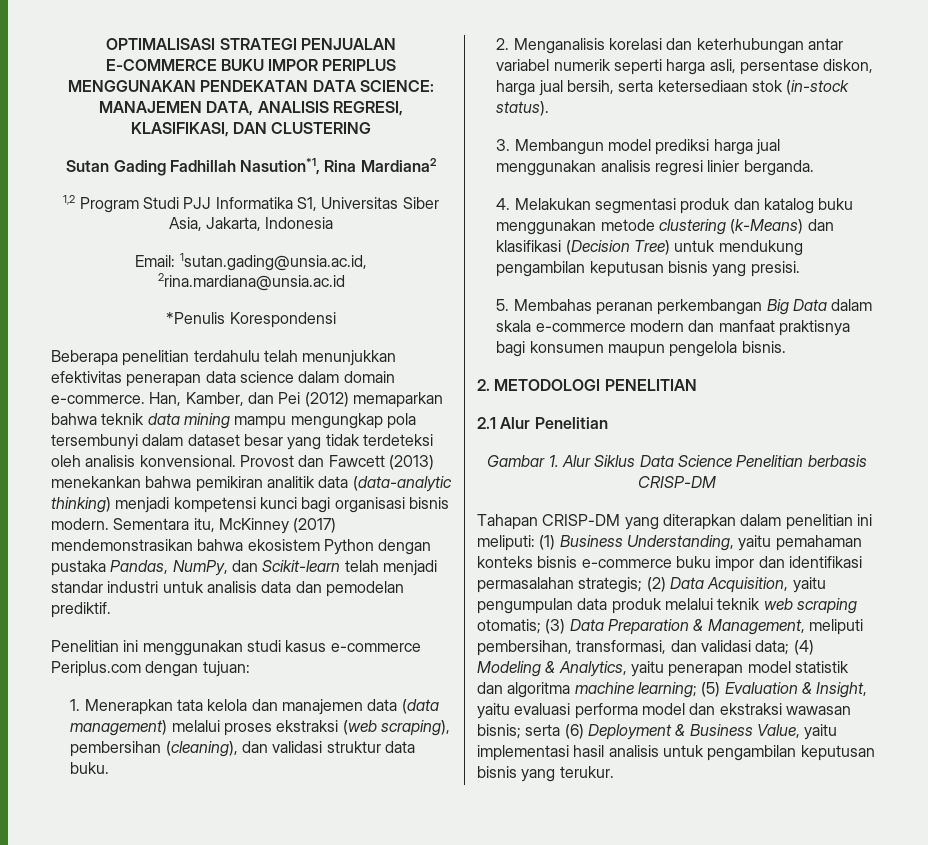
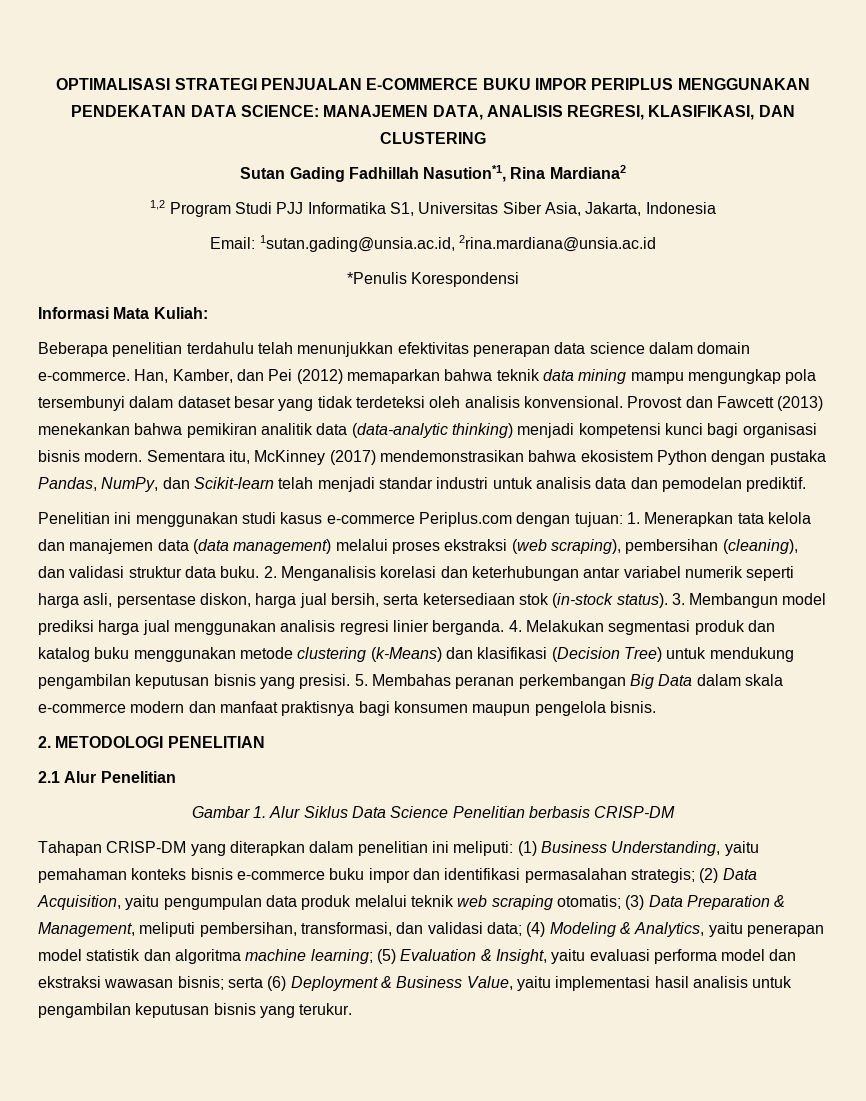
+ Informasi Mata Kuliah:
- Penelitian ini menggunakan studi kasus e-commerce Periplus.com dengan tujuan:
- 1. Menerapkan tata kelola dan manajemen data (data management) melalui proses ekstraksi (web scraping), pembersihan (cleaning), dan validasi struktur data buku.
- 2. Menganalisis korelasi dan keterhubungan antar variabel numerik seperti harga asli, persentase diskon, harga jual bersih, serta ketersediaan stok (in-stock status).
- 3. Membangun model prediksi harga jual menggunakan analisis regresi linier berganda.
- 4. Melakukan segmentasi produk dan katalog buku menggunakan metode clustering (k-Means) dan klasifikasi (Decision Tree) untuk mendukung pengambilan keputusan bisnis yang presisi.
- 5. Membahas peranan perkembangan Big Data dalam skala e-commerce modern dan manfaat praktisnya bagi konsumen maupun pengelola bisnis.
+ Penelitian ini menggunakan studi kasus e-commerce Periplus.com dengan tujuan: 1. Menerapkan tata kelola dan manajemen data (data management) melalui proses ekstraksi (web scraping), pembersihan (cleaning), dan validasi struktur data buku. 2. Menganalisis korelasi dan keterhubungan antar variabel numerik seperti harga asli, persentase diskon, harga jual bersih, serta ketersediaan stok (in-stock status). 3. Membangun model prediksi harga jual menggunakan analisis regresi linier berganda. 4. Melakukan segmentasi produk dan katalog buku menggunakan metode clustering (k-Means) dan klasifikasi (Decision Tree) untuk mendukung pengambilan keputusan bisnis yang presisi. 5. Membahas peranan perkembangan Big Data dalam skala e-commerce modern dan manfaat praktisnya bagi konsumen maupun pengelola bisnis.

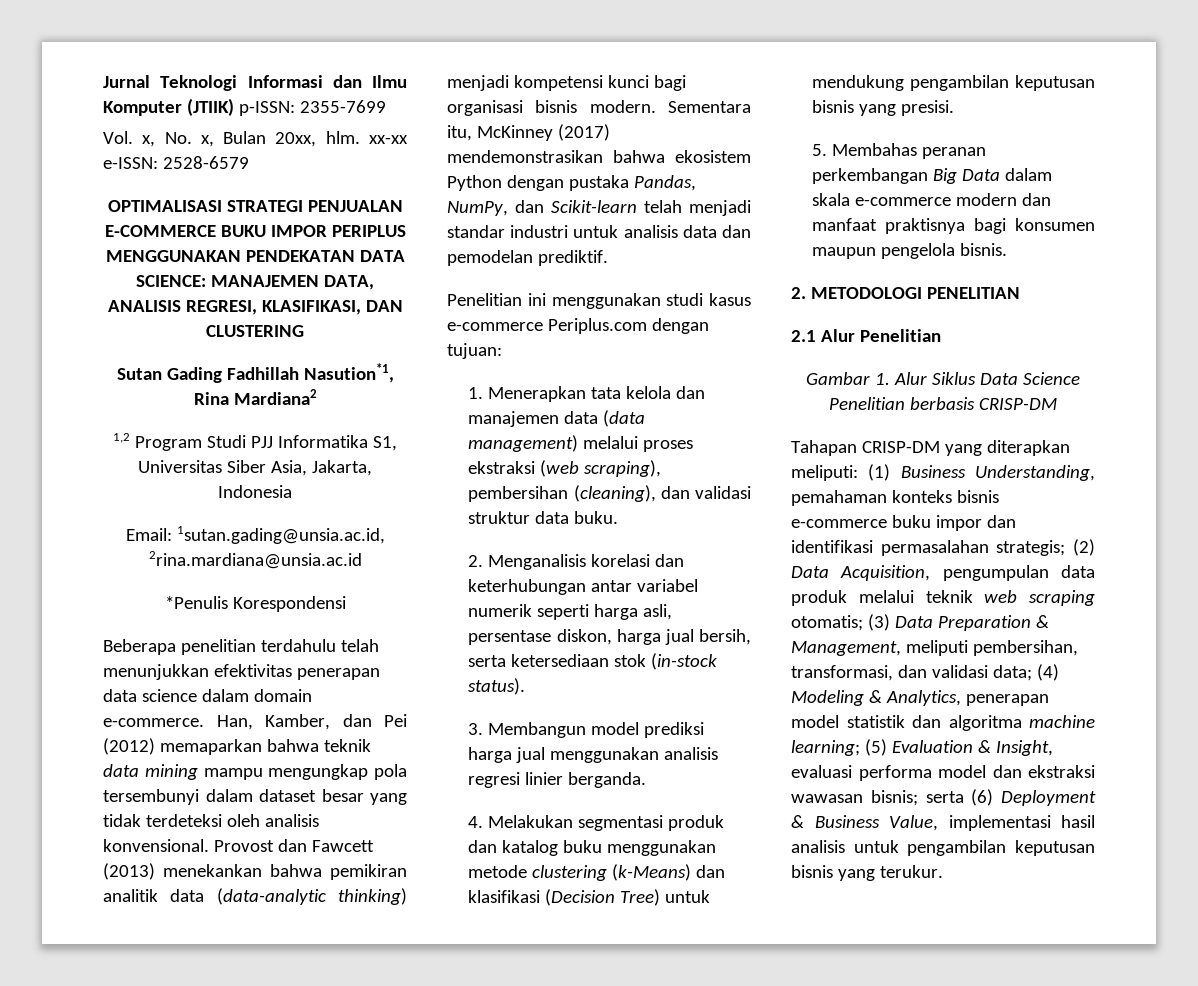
+ Jurnal Teknologi Informasi dan Ilmu Komputer (JTIIK) p-ISSN: 2355-7699
+ Vol. x, No. x, Bulan 20xx, hlm. xx-xx e-ISSN: 2528-6579
- Informasi Mata Kuliah:
- Penelitian ini menggunakan studi kasus e-commerce Periplus.com dengan tujuan: 1. Menerapkan tata kelola dan manajemen data (data management) melalui proses ekstraksi (web scraping), pembersihan (cleaning), dan validasi struktur data buku. 2. Menganalisis korelasi dan keterhubungan antar variabel numerik seperti harga asli, persentase diskon, harga jual bersih, serta ketersediaan stok (in-stock status). 3. Membangun model prediksi harga jual menggunakan analisis regresi linier berganda. 4. Melakukan segmentasi produk dan katalog buku menggunakan metode clustering (k-Means) dan klasifikasi (Decision Tree) untuk mendukung pengambilan keputusan bisnis yang presisi. 5. Membahas peranan perkembangan Big Data dalam skala e-commerce modern dan manfaat praktisnya bagi konsumen maupun pengelola bisnis.
+ Penelitian ini menggunakan studi kasus e-commerce Periplus.com dengan tujuan:
+ 1. Menerapkan tata kelola dan manajemen data (data management) melalui proses ekstraksi (web scraping), pembersihan (cleaning), dan validasi struktur data buku.
+ 2. Menganalisis korelasi dan keterhubungan antar variabel numerik seperti harga asli, persentase diskon, harga jual bersih, serta ketersediaan stok (in-stock status).
+ 3. Membangun model prediksi harga jual menggunakan analisis regresi linier berganda.
+ 4. Melakukan segmentasi produk dan katalog buku menggunakan metode clustering (k-Means) dan klasifikasi (Decision Tree) untuk mendukung pengambilan keputusan bisnis yang presisi.
+ 5. Membahas peranan perkembangan Big Data dalam skala e-commerce modern dan manfaat praktisnya bagi konsumen maupun pengelola bisnis.
- Tahapan CRISP-DM yang diterapkan dalam penelitian ini meliputi:
+ Tahapan CRISP-DM yang diterapkan meliputi:
- (1) Business Understanding, yaitu pemahaman konteks bisnis e-commerce buku impor dan identifikasi permasalahan strategis;
+ (1) Business Understanding, pemahaman konteks bisnis e-commerce buku impor dan identifikasi permasalahan strategis;
- (2) Data Acquisition, yaitu pengumpulan data produk melalui teknik web scraping otomatis;
+ (2) Data Acquisition, pengumpulan data produk melalui teknik web scraping otomatis;
- (4) Modeling & Analytics, yaitu penerapan model statistik dan algoritma machine learning;
+ (4) Modeling & Analytics, penerapan model statistik dan algoritma machine learning;
- (5) Evaluation & Insight, yaitu evaluasi performa model dan ekstraksi wawasan bisnis;
+ (5) Evaluation & Insight, evaluasi performa model dan ekstraksi wawasan bisnis;
- serta (6) Deployment & Business Value, yaitu implementasi hasil analisis untuk pengambilan keputusan bisnis yang terukur.
+ serta (6) Deployment & Business Value, implementasi hasil analisis untuk pengambilan keputusan bisnis yang terukur.

